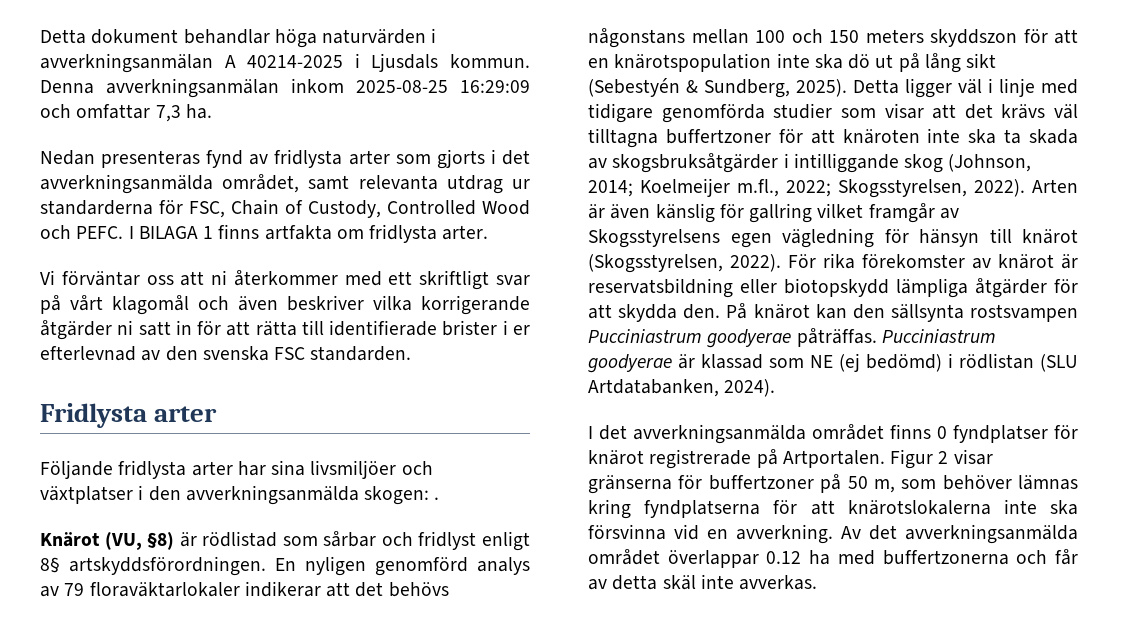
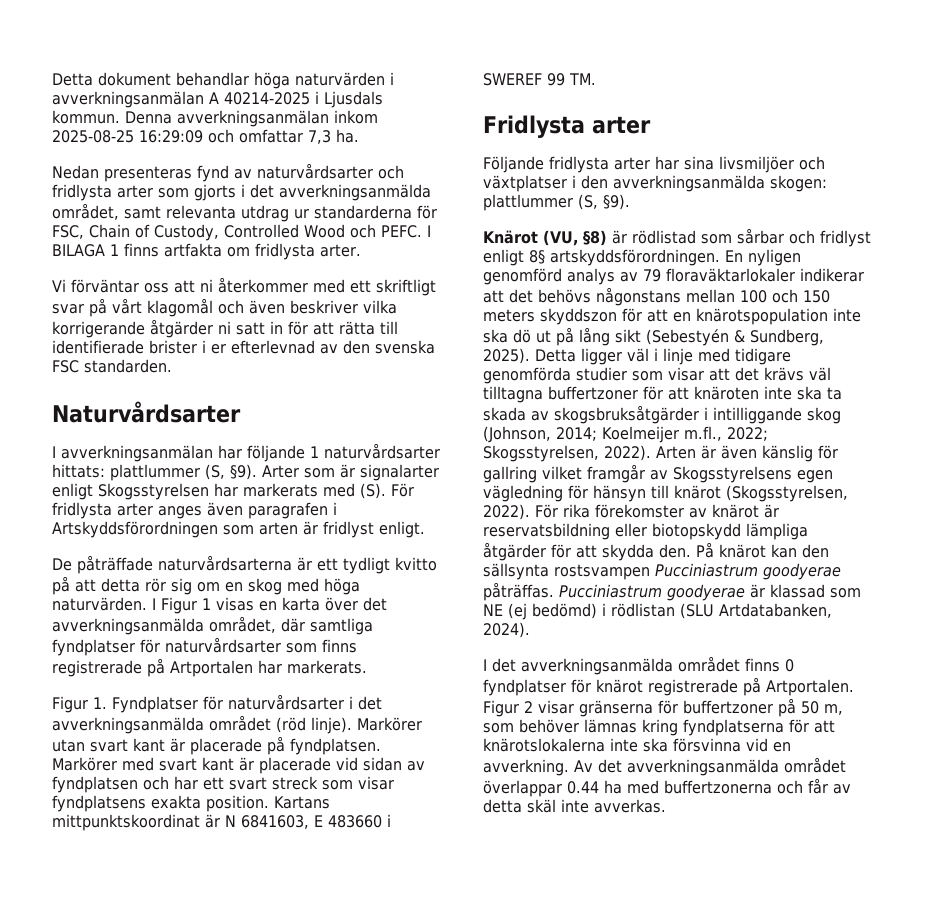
- Nedan presenteras fynd av fridlysta arter som gjorts i det avverkningsanmälda området, samt relevanta utdrag ur standarderna för FSC, Chain of Custody, Controlled Wood och PEFC.
+ Nedan presenteras fynd av naturvårdsarter och fridlysta arter som gjorts i det avverkningsanmälda området, samt relevanta utdrag ur standarderna för FSC, Chain of Custody, Controlled Wood och PEFC.
+ Naturvårdsarter
+ I avverkningsanmälan har följande 1 naturvårdsarter hittats: plattlummer (S, §9). Arter som är signalarter enligt Skogsstyrelsen har markerats med (S). För fridlysta arter anges även paragrafen i Artskyddsförordningen som arten är fridlyst enligt.
+ De påträffade naturvårdsarterna är ett tydligt kvitto på att detta rör sig om en skog med höga naturvärden. I Figur 1 visas en karta över det avverkningsanmälda området, där samtliga fyndplatser för naturvårdsarter som finns registrerade på Artportalen har markerats.
+ Figur 1. Fyndplatser för naturvårdsarter i det avverkningsanmälda området (röd linje). Markörer utan svart kant är placerade på fyndplatsen. Markörer med svart kant är placerade vid sidan av fyndplatsen och har ett svart streck som visar fyndplatsens exakta position. Kartans mittpunktskoordinat är N 6841603, E 483660 i SWEREF 99 TM.
- Följande fridlysta arter har sina livsmiljöer och växtplatser i den avverkningsanmälda skogen: .
+ Följande fridlysta arter har sina livsmiljöer och växtplatser i den avverkningsanmälda skogen: plattlummer (S, §9).
- Av det avverkningsanmälda området överlappar 0.12 ha med buffertzonerna och får av detta skäl inte avverkas.
+ Av det avverkningsanmälda området överlappar 0.44 ha med buffertzonerna och får av detta skäl inte avverkas.

